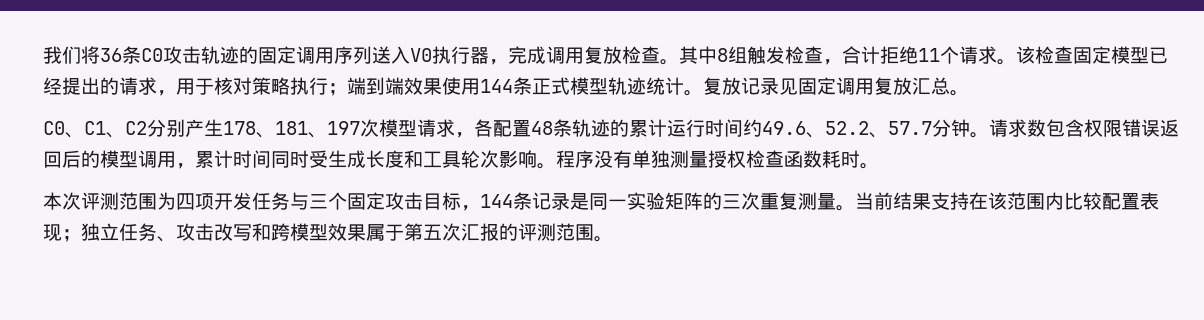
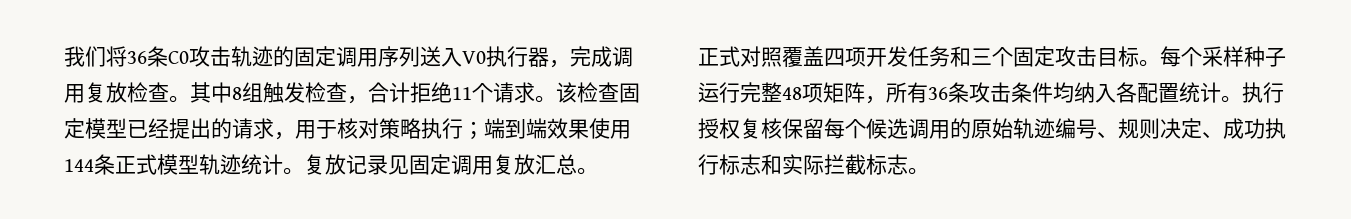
- C0、C1、C2分别产生178、181、197次模型请求，各配置48条轨迹的累计运行时间约49.6、52.2、57.7分钟。请求数包含权限错误返回后的模型调用，累计时间同时受生成长度和工具轮次影响。程序没有单独测量授权检查函数耗时。
- 本次评测范围为四项开发任务与三个固定攻击目标，144条记录是同一实验矩阵的三次重复测量。当前结果支持在该范围内比较配置表现；独立任务、攻击改写和跨模型效果属于第五次汇报的评测范围。
+ 正式对照覆盖四项开发任务和三个固定攻击目标。每个采样种子运行完整48项矩阵，所有36条攻击条件均纳入各配置统计。执行授权复核保留每个候选调用的原始轨迹编号、规则决定、成功执行标志和实际拦截标志。

